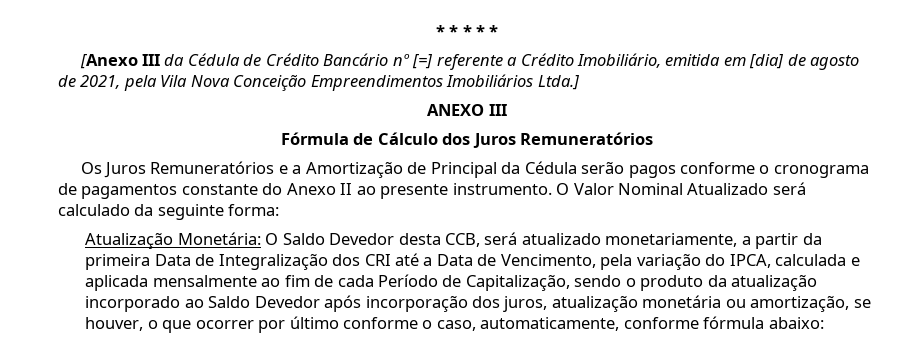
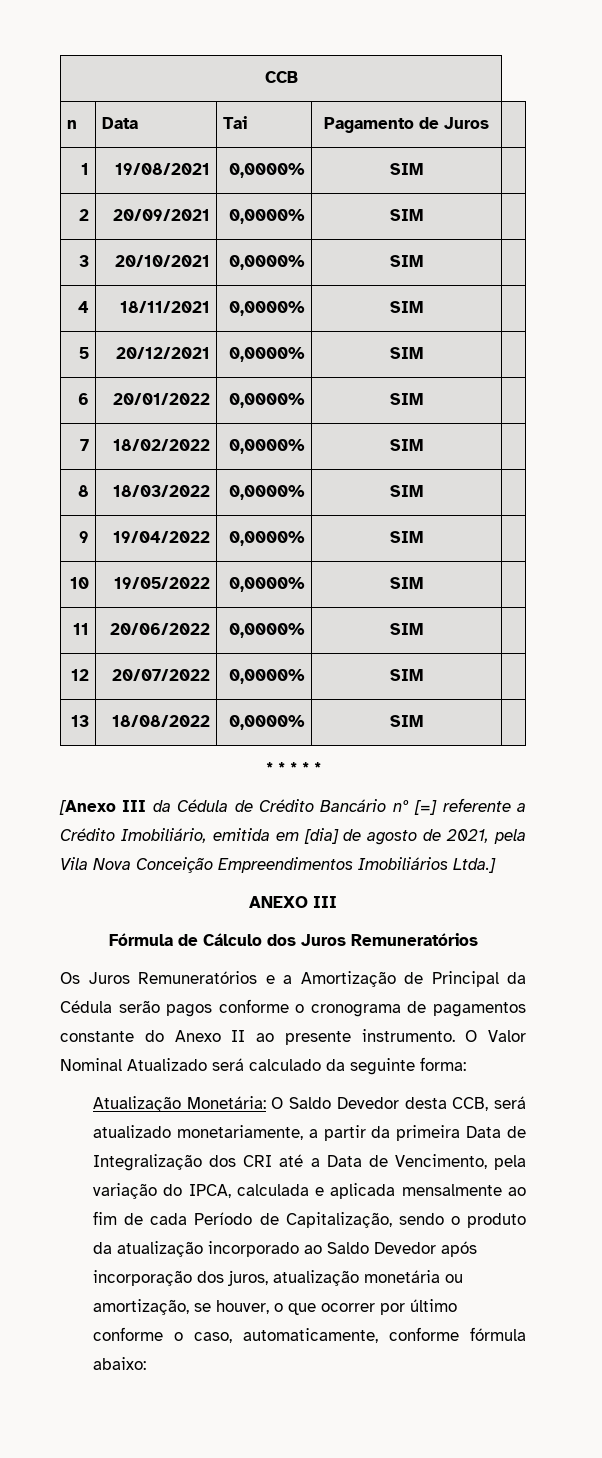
+ CCB
+ n | Data | Tai | Pagamento de Juros |
+ 1 | 19/08/2021 | 0,0000% | SIM |
+ 2 | 20/09/2021 | 0,0000% | SIM |
+ 3 | 20/10/2021 | 0,0000% | SIM |
+ 4 | 18/11/2021 | 0,0000% | SIM |
+ 5 | 20/12/2021 | 0,0000% | SIM |
+ 6 | 20/01/2022 | 0,0000% | SIM |
+ 7 | 18/02/2022 | 0,0000% | SIM |
+ 8 | 18/03/2022 | 0,0000% | SIM |
+ 9 | 19/04/2022 | 0,0000% | SIM |
+ 10 | 19/05/2022 | 0,0000% | SIM |
+ 11 | 20/06/2022 | 0,0000% | SIM |
+ 12 | 20/07/2022 | 0,0000% | SIM |
+ 13 | 18/08/2022 | 0,0000% | SIM |

